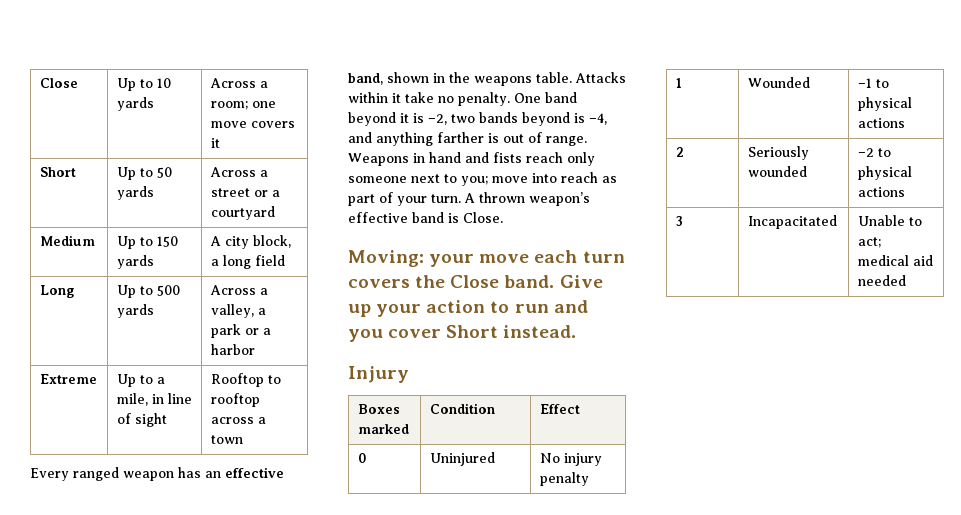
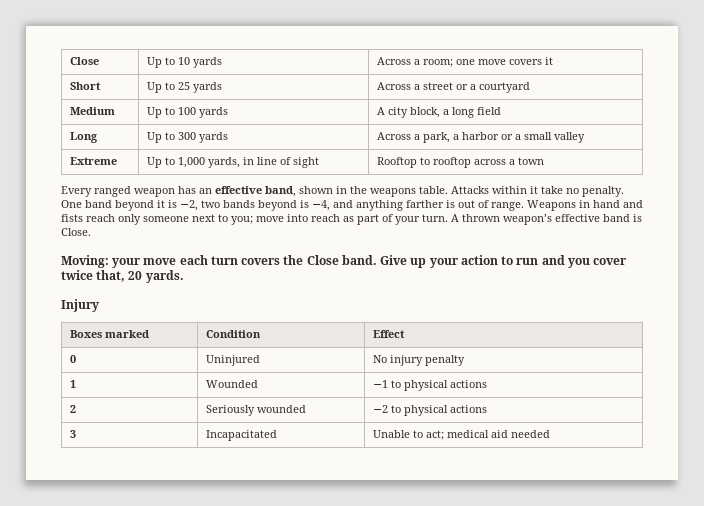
- Short | Up to 50 yards | Across a street or a courtyard
+ Short | Up to 25 yards | Across a street or a courtyard
- Medium | Up to 150 yards | A city block, a long field
+ Medium | Up to 100 yards | A city block, a long field
- Long | Up to 500 yards | Across a valley, a park or a harbor
+ Long | Up to 300 yards | Across a park, a harbor or a small valley
- Extreme | Up to a mile, in line of sight | Rooftop to rooftop across a town
+ Extreme | Up to 1,000 yards, in line of sight | Rooftop to rooftop across a town
- Give up your action to run and you cover Short instead.
+ Give up your action to run and you cover twice that, 20 yards.

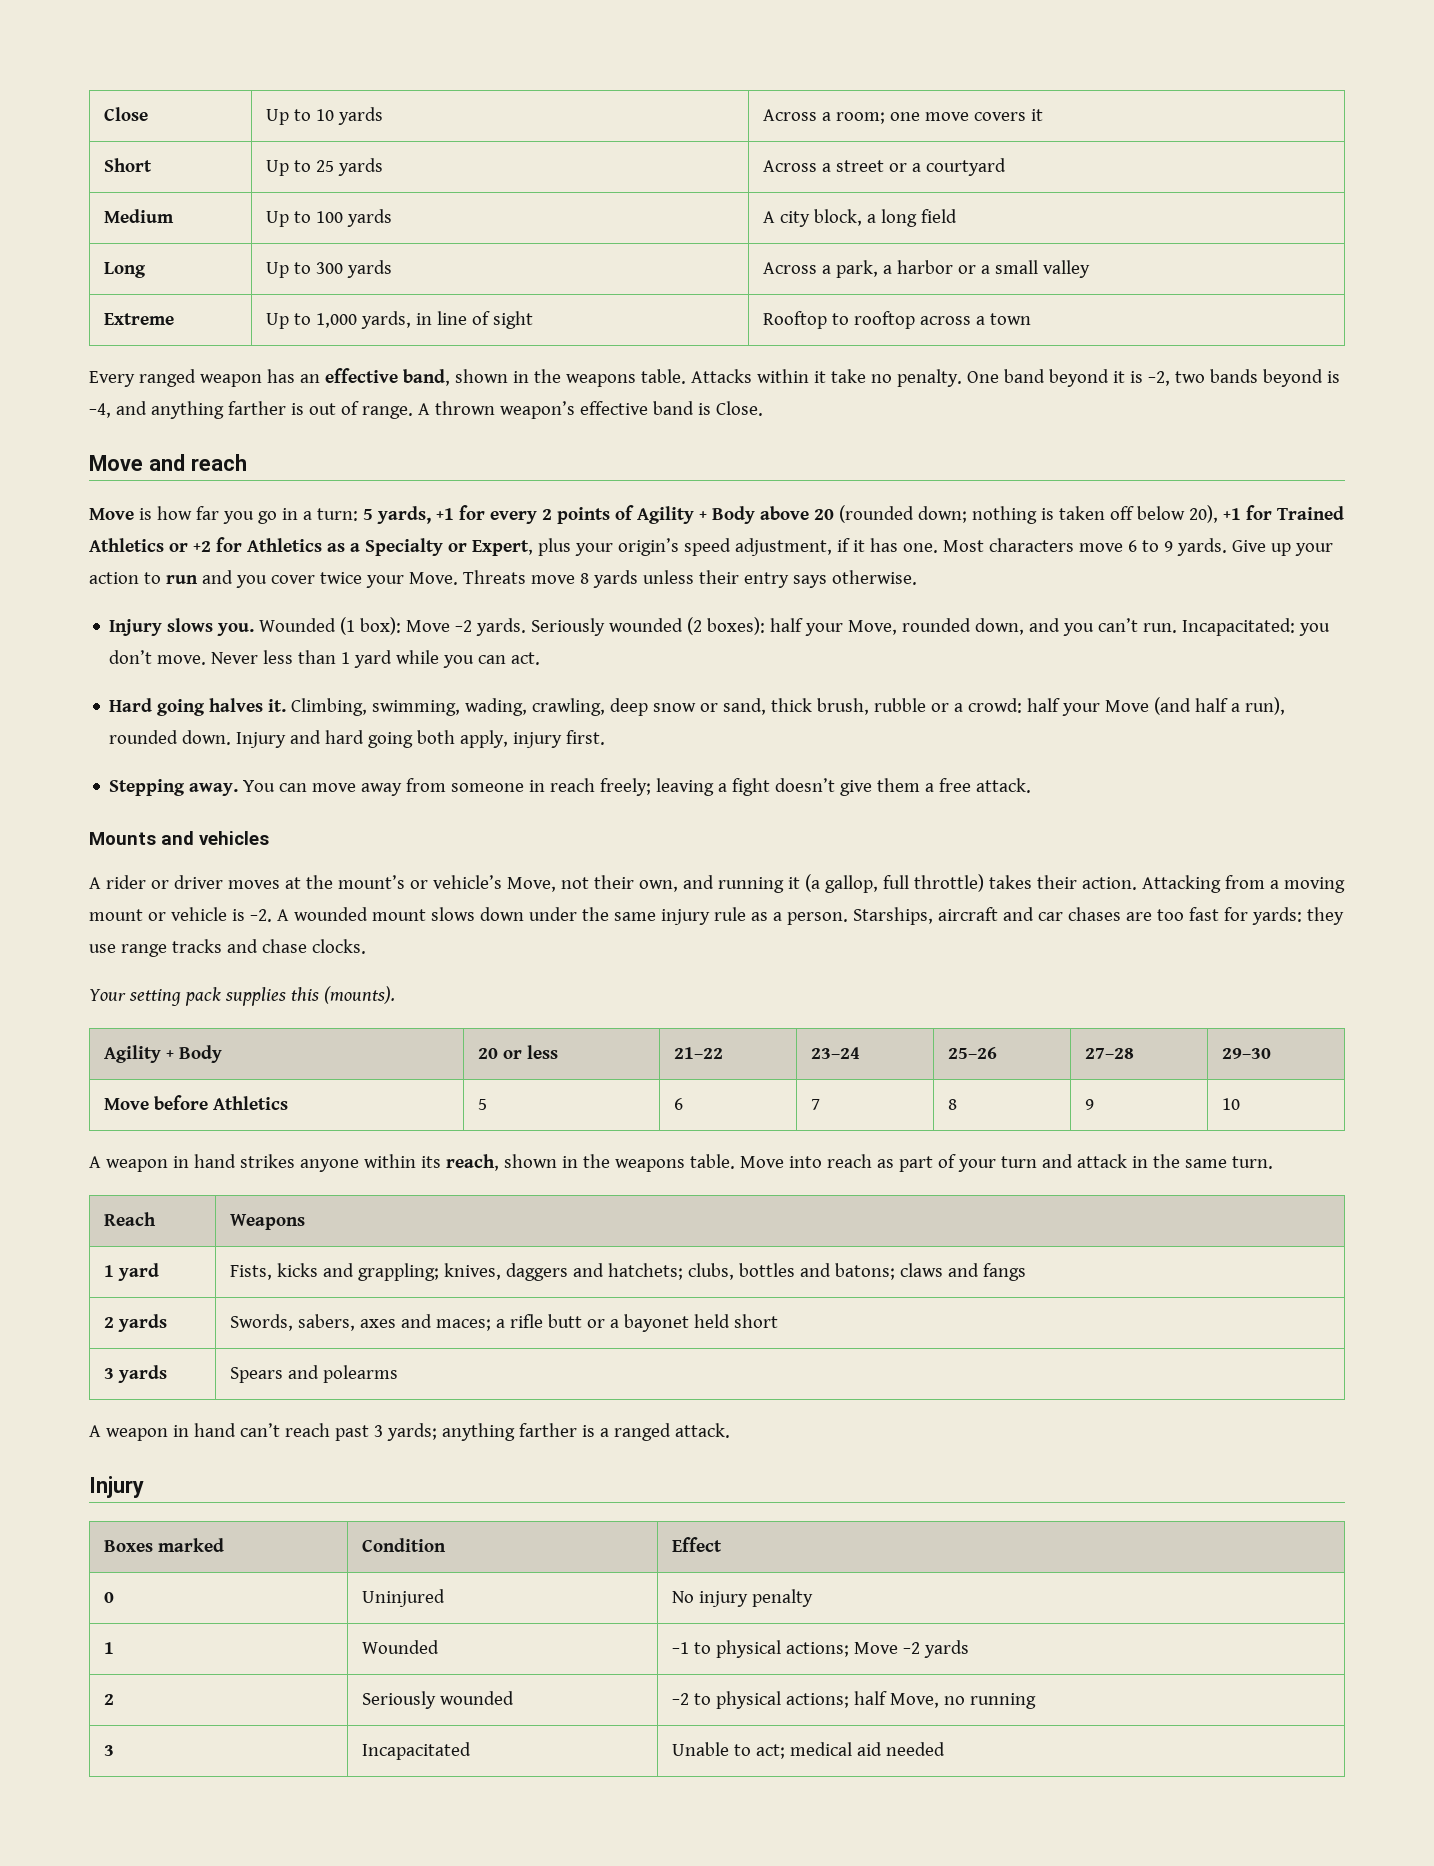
- Weapons in hand and fists reach only someone next to you; move into reach as part of your turn.
- Moving: your move each turn covers the Close band.
+ Move and reach
+ Move is how far you go in a turn: 5 yards, +1 for every 2 points of Agility + Body above 20 (rounded down; nothing is taken off below 20), +1 for Trained Athletics or +2 for Athletics as a Specialty or Expert, plus your origin’s speed adjustment, if it has one. Most characters move 6 to 9 yards.
- Give up your action to run and you cover twice that, 20 yards.
+ Give up your action to run and you cover twice your Move. Threats move 8 yards unless their entry says otherwise.
+ Injury slows you. Wounded (1 box): Move −2 yards. Seriously wounded (2 boxes): half your Move, rounded down, and you can’t run. Incapacitated: you don’t move. Never less than 1 yard while you can act.
+ Hard going halves it. Climbing, swimming, wading, crawling, deep snow or sand, thick brush, rubble or a crowd: half your Move (and half a run), rounded down. Injury and hard going both apply, injury first.
+ Stepping away. You can move away from someone in reach freely; leaving a fight doesn’t give them a free attack.
+ Mounts and vehicles
+ A rider or driver moves at the mount’s or vehicle’s Move, not their own, and running it (a gallop, full throttle) takes their action. Attacking from a moving mount or vehicle is −2. A wounded mount slows down under the same injury rule as a person. Starships, aircraft and car chases are too fast for yards: they use range tracks and chase clocks.
+ Your setting pack supplies this (mounts).
+ Agility + Body | 20 or less | 21–22 | 23–24 | 25–26 | 27–28 | 29–30
+ Move before Athletics | 5 | 6 | 7 | 8 | 9 | 10
+ A weapon in hand strikes anyone within its reach, shown in the weapons table. Move into reach as part of your turn and attack in the same turn.
+ Reach | Weapons
+ 1 yard | Fists, kicks and grappling; knives, daggers and hatchets; clubs, bottles and batons; claws and fangs
+ 2 yards | Swords, sabers, axes and maces; a rifle butt or a bayonet held short
+ 3 yards | Spears and polearms
+ A weapon in hand can’t reach past 3 yards; anything farther is a ranged attack.
- 1 | Wounded | −1 to physical actions
+ 1 | Wounded | −1 to physical actions; Move −2 yards
- 2 | Seriously wounded | −2 to physical actions
+ 2 | Seriously wounded | −2 to physical actions; half Move, no running

